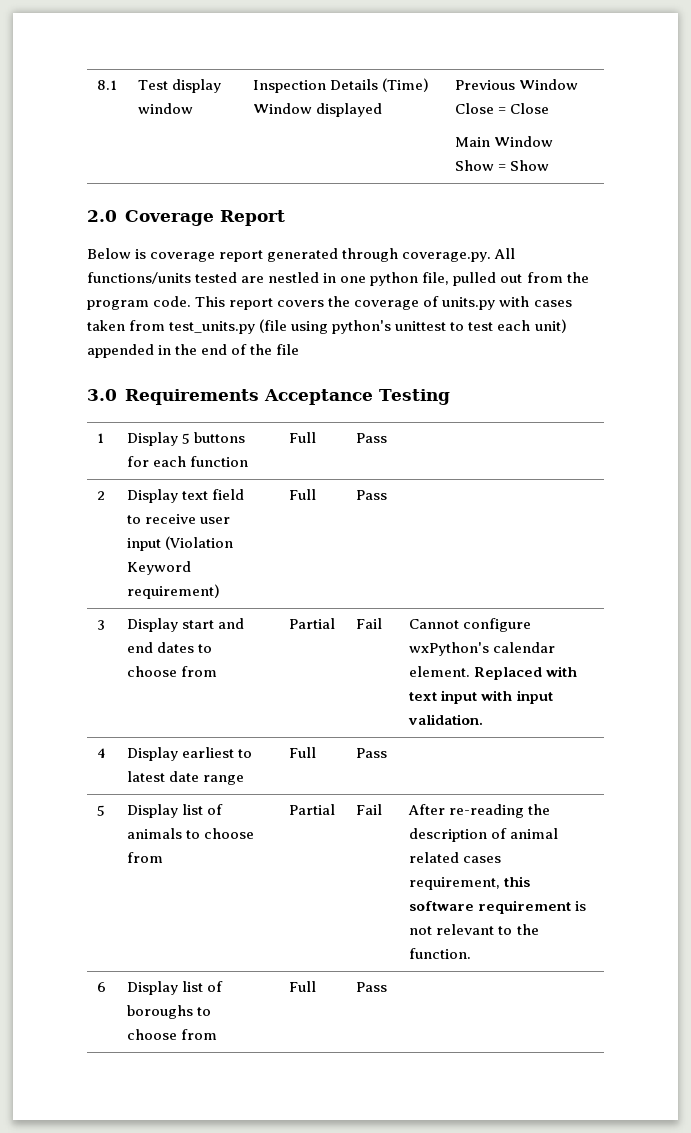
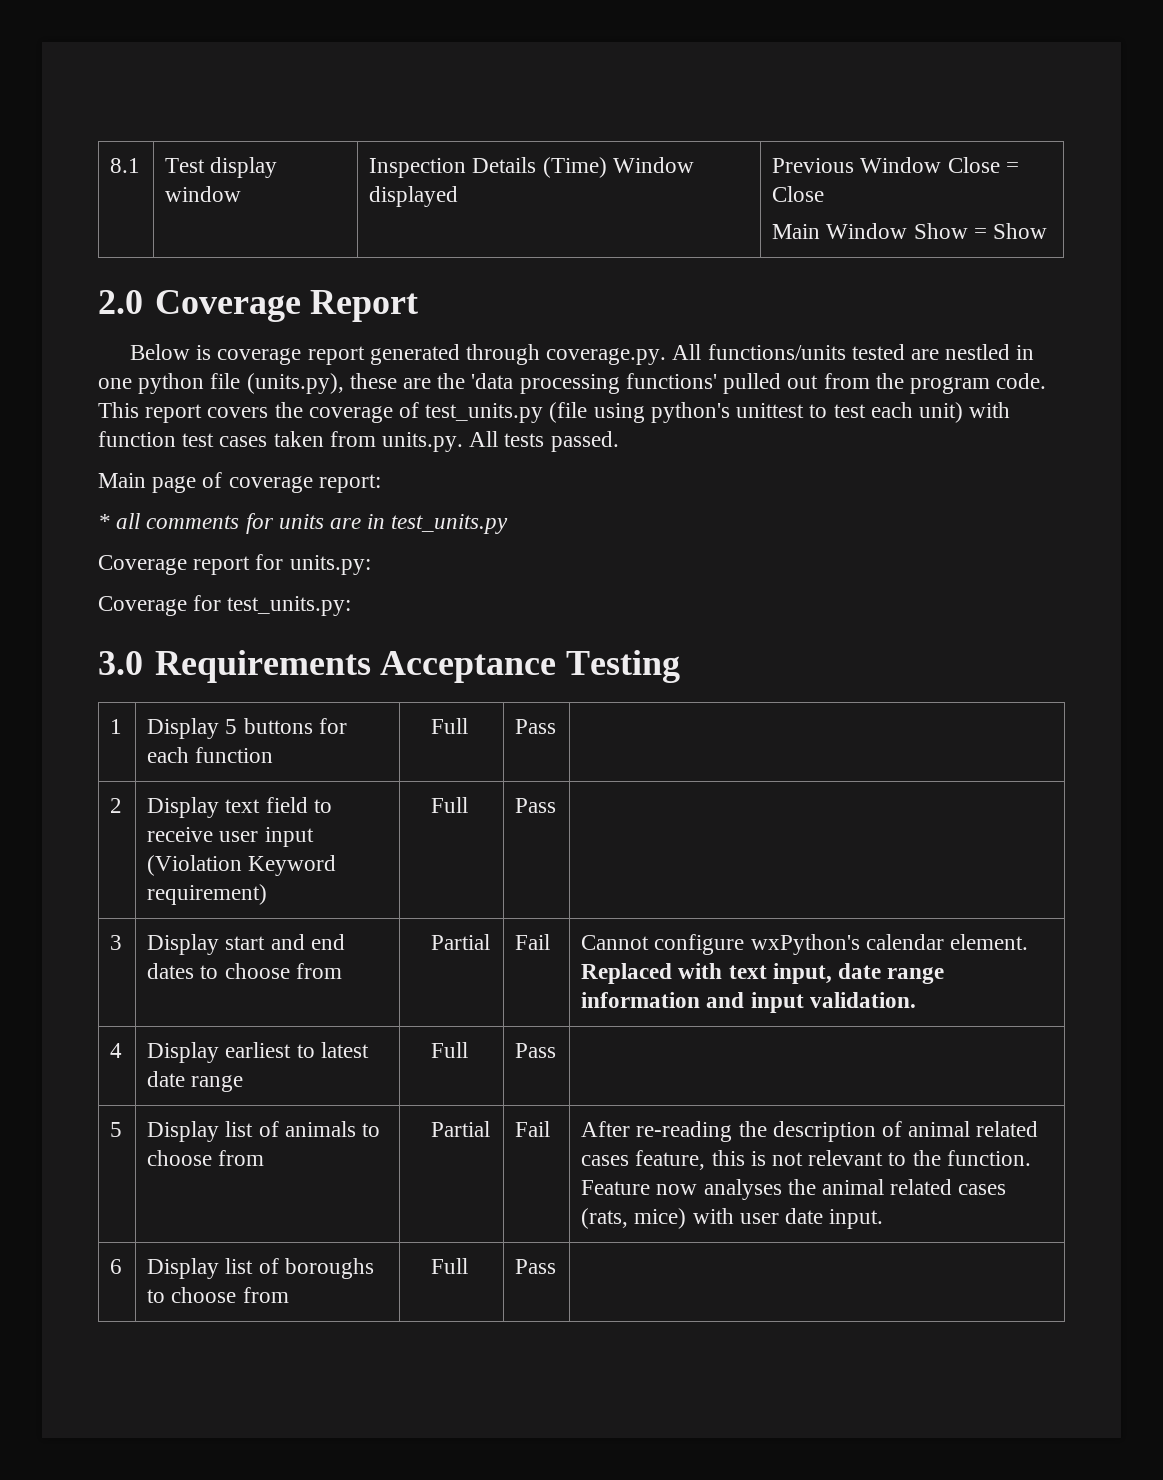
- Below is coverage report generated through coverage.py. All functions/units tested are nestled in one python file, pulled out from the program code.
+ Below is coverage report generated through coverage.py. All functions/units tested are nestled in one python file (units.py), these are the 'data processing functions' pulled out from the program code.
- This report covers the coverage of units.py with cases taken from test_units.py (file using python's unittest to test each unit) appended in the end of the file
+ This report covers the coverage of test_units.py (file using python's unittest to test each unit) with function test cases taken from units.py. All tests passed.
+ Main page of coverage report:
+ * all comments for units are in test_units.py
+ Coverage report for units.py:
+ Coverage for test_units.py:
- 3 | Display start and end dates to choose from | Partial | Fail | Cannot configure wxPython's calendar element. Replaced with text input with input validation.
+ 3 | Display start and end dates to choose from | Partial | Fail | Cannot configure wxPython's calendar element. Replaced with text input, date range information and input validation.
- 5 | Display list of animals to choose from | Partial | Fail | After re-reading the description of animal related cases requirement, this software requirement is not relevant to the function.
+ 5 | Display list of animals to choose from | Partial | Fail | After re-reading the description of animal related cases feature, this is not relevant to the function. Feature now analyses the animal related cases (rats, mice) with user date input.

